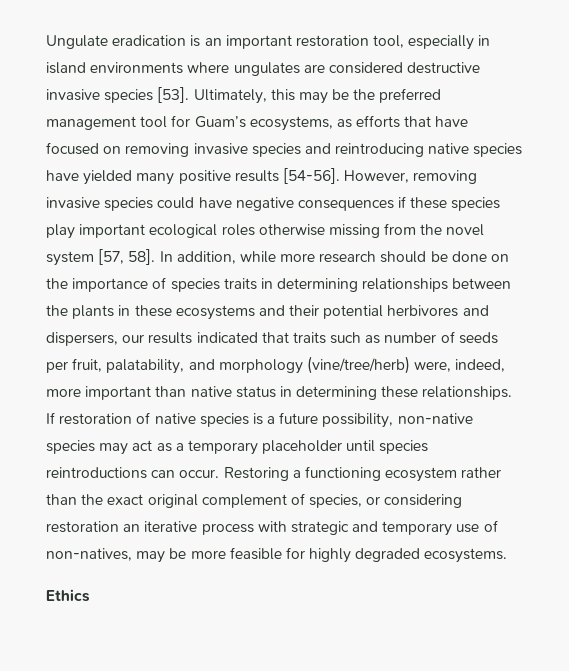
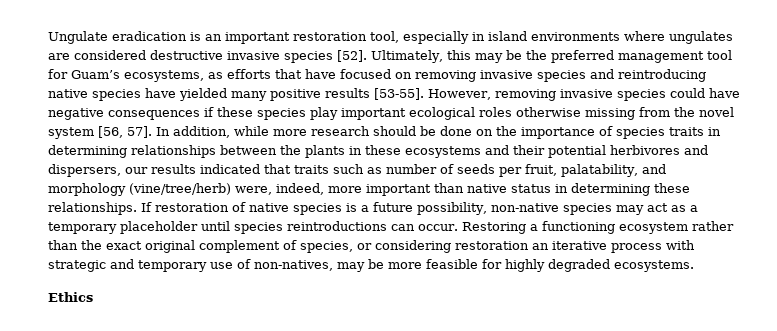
- Ungulate eradication is an important restoration tool, especially in island environments where ungulates are considered destructive invasive species [53].
+ Ungulate eradication is an important restoration tool, especially in island environments where ungulates are considered destructive invasive species [52].
- Ultimately, this may be the preferred management tool for Guam’s ecosystems, as efforts that have focused on removing invasive species and reintroducing native species have yielded many positive results [54-56].
+ Ultimately, this may be the preferred management tool for Guam’s ecosystems, as efforts that have focused on removing invasive species and reintroducing native species have yielded many positive results [53-55].
- However, removing invasive species could have negative consequences if these species play important ecological roles otherwise missing from the novel system [57, 58].
+ However, removing invasive species could have negative consequences if these species play important ecological roles otherwise missing from the novel system [56, 57].

